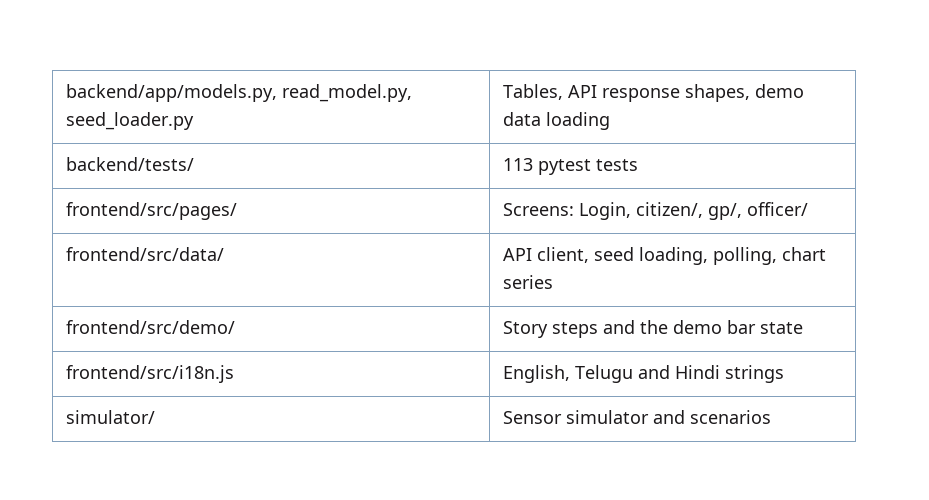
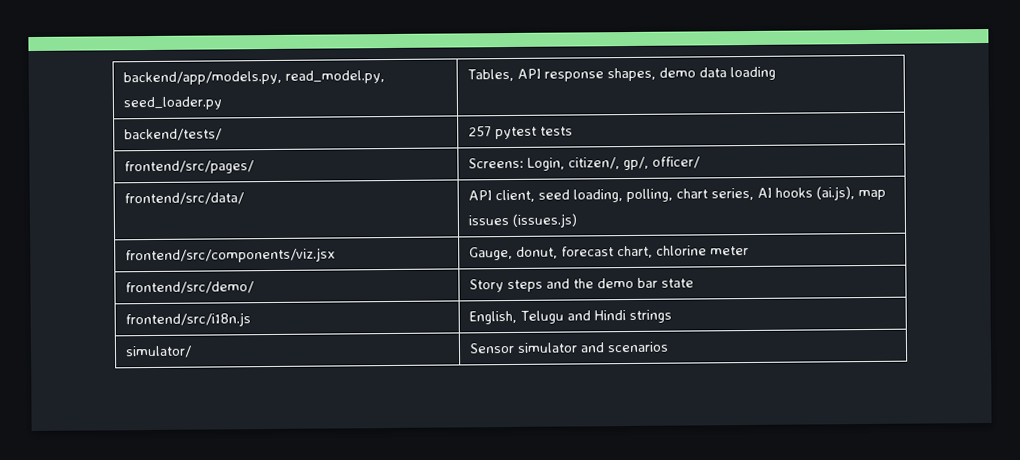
- backend/tests/ | 113 pytest tests
+ backend/tests/ | 257 pytest tests
- frontend/src/data/ | API client, seed loading, polling, chart series
+ frontend/src/data/ | API client, seed loading, polling, chart series, AI hooks (ai.js), map issues (issues.js)
+ frontend/src/components/viz.jsx | Gauge, donut, forecast chart, chlorine meter

